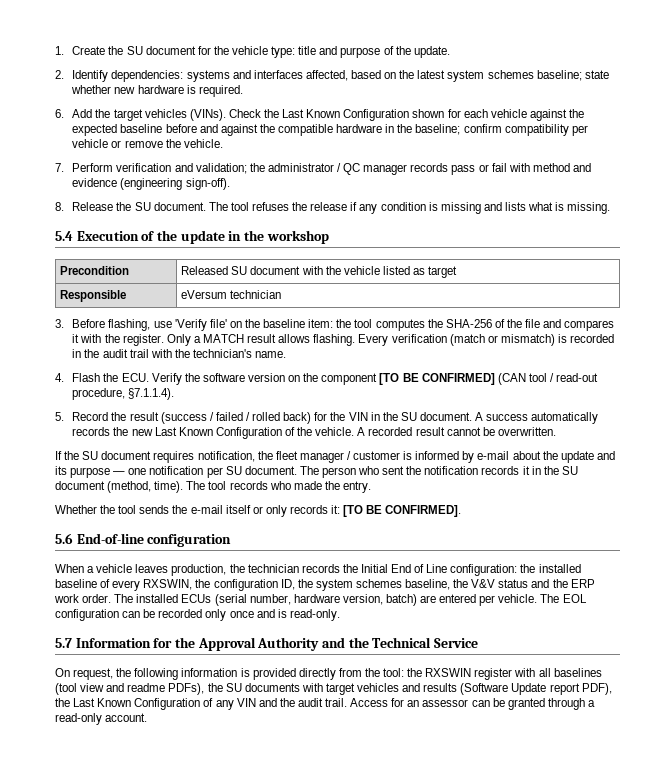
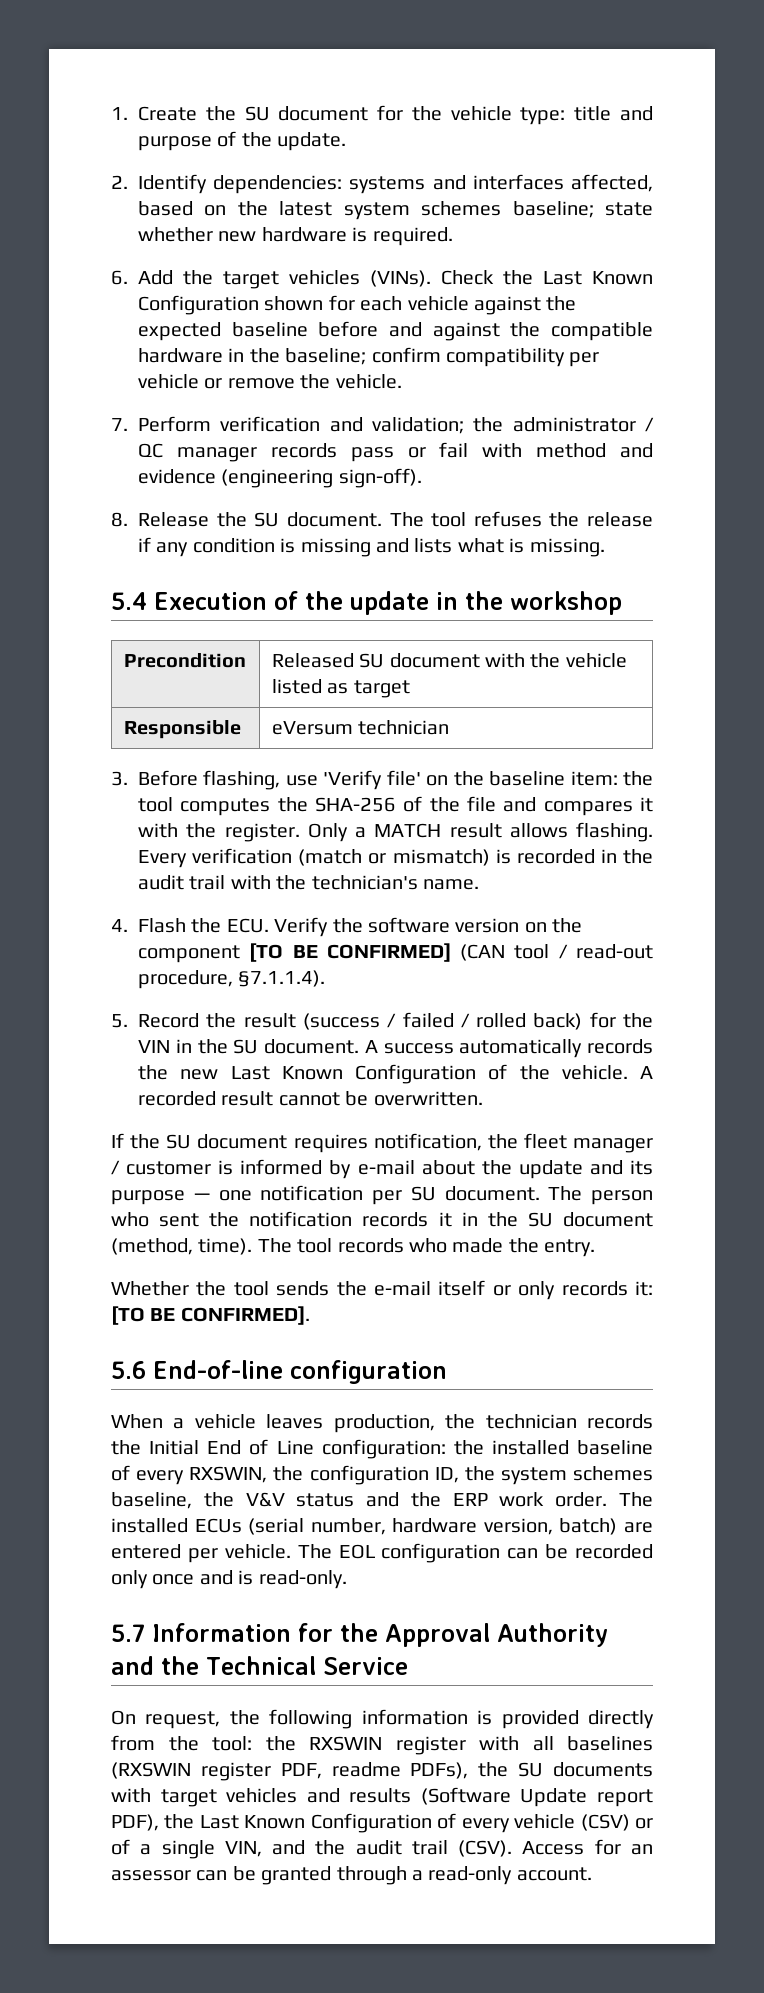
- On request, the following information is provided directly from the tool: the RXSWIN register with all baselines (tool view and readme PDFs), the SU documents with target vehicles and results (Software Update report PDF), the Last Known Configuration of any VIN and the audit trail.
+ On request, the following information is provided directly from the tool: the RXSWIN register with all baselines (RXSWIN register PDF, readme PDFs), the SU documents with target vehicles and results (Software Update report PDF), the Last Known Configuration of every vehicle (CSV) or of a single VIN, and the audit trail (CSV).

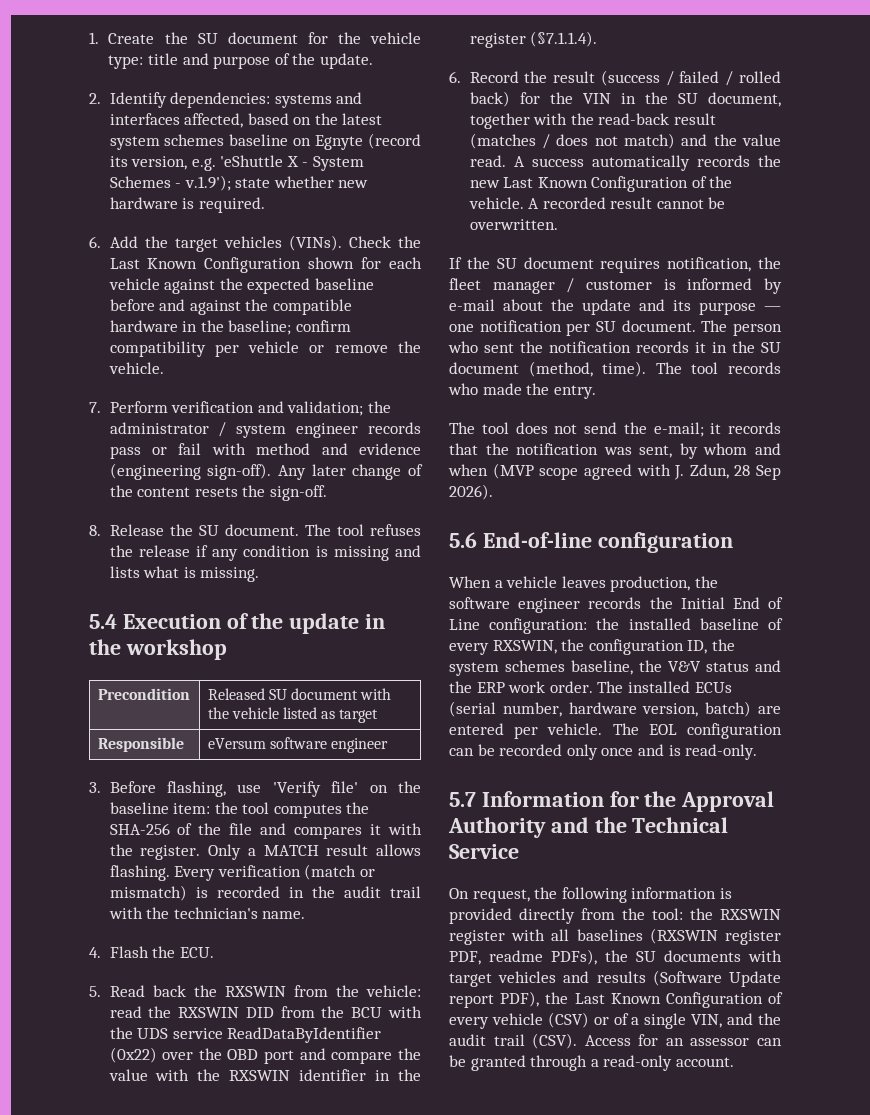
- 2. Identify dependencies: systems and interfaces affected, based on the latest system schemes baseline; state whether new hardware is required.
+ 2. Identify dependencies: systems and interfaces affected, based on the latest system schemes baseline on Egnyte (record its version, e.g. 'eShuttle X - System Schemes - v.1.9'); state whether new hardware is required.
- 7. Perform verification and validation; the administrator / QC manager records pass or fail with method and evidence (engineering sign-off).
+ 7. Perform verification and validation; the administrator / system engineer records pass or fail with method and evidence (engineering sign-off). Any later change of the content resets the sign-off.
- Responsible | eVersum technician
+ Responsible | eVersum software engineer
- 4. Flash the ECU. Verify the software version on the component [TO BE CONFIRMED] (CAN tool / read-out procedure, §7.1.1.4).
- 5. Record the result (success / failed / rolled back) for the VIN in the SU document.
+ 4. Flash the ECU.
+ 5. Read back the RXSWIN from the vehicle: read the RXSWIN DID from the BCU with the UDS service ReadDataByIdentifier (0x22) over the OBD port and compare the value with the RXSWIN identifier in the register (§7.1.1.4).
+ 6. Record the result (success / failed / rolled back) for the VIN in the SU document, together with the read-back result (matches / does not match) and the value read.
- Whether the tool sends the e-mail itself or only records it: [TO BE CONFIRMED].
+ The tool does not send the e-mail; it records that the notification was sent, by whom and when (MVP scope agreed with J. Zdun, 28 Sep 2026).
- When a vehicle leaves production, the technician records the Initial End of Line configuration: the installed baseline of every RXSWIN, the configuration ID, the system schemes baseline, the V&V status and the ERP work order.
+ When a vehicle leaves production, the software engineer records the Initial End of Line configuration: the installed baseline of every RXSWIN, the configuration ID, the system schemes baseline, the V&V status and the ERP work order.

